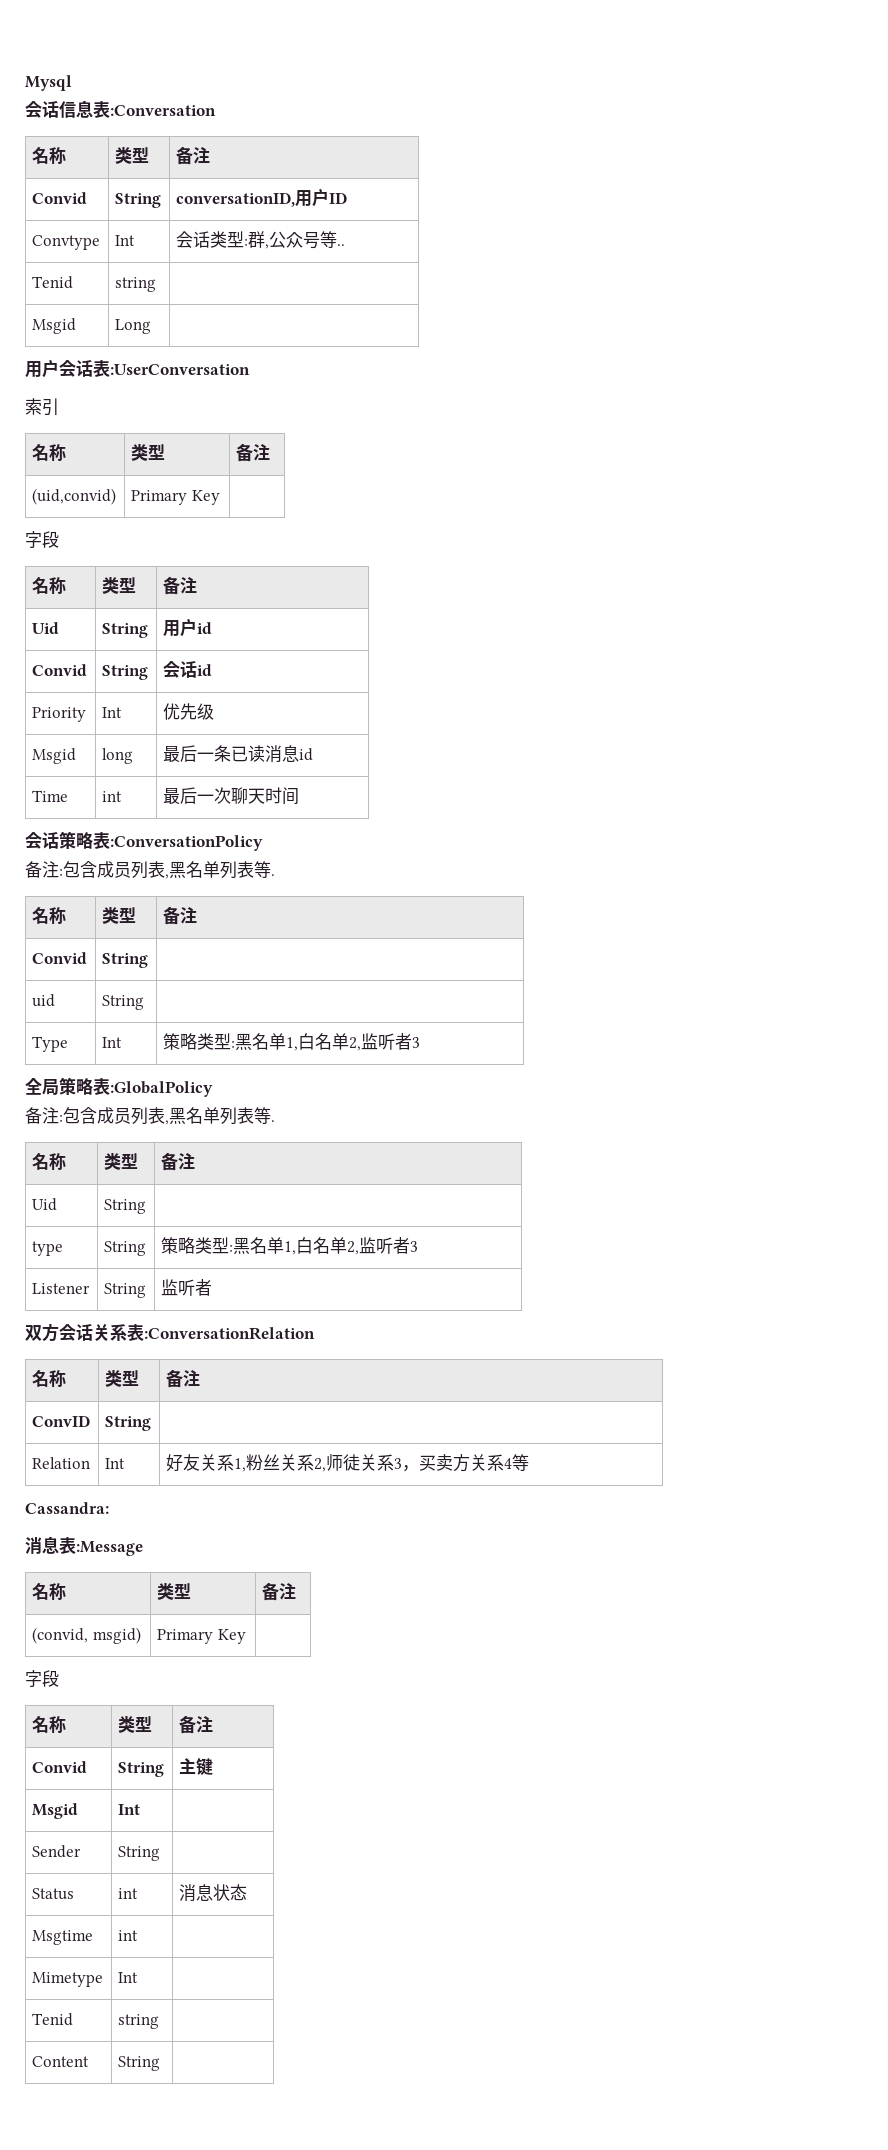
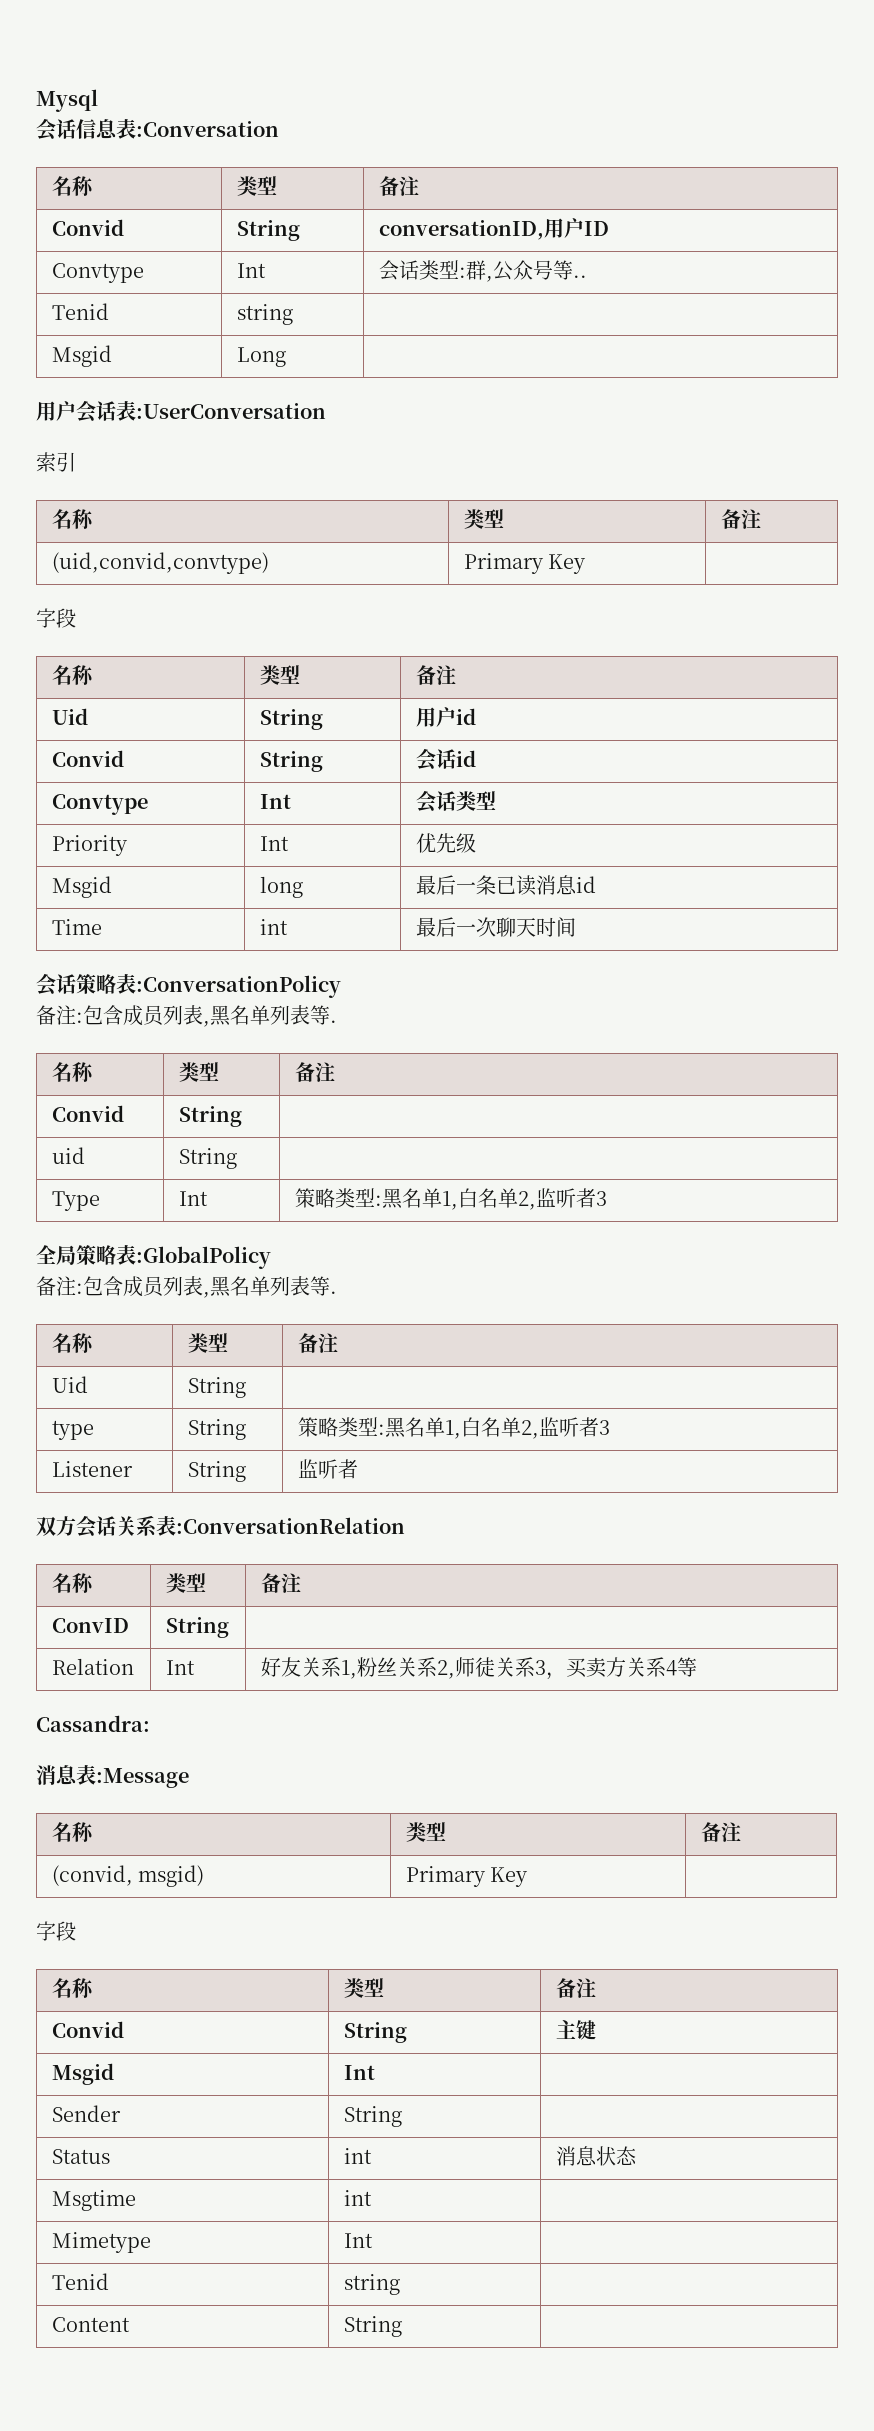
- (uid,convid) | Primary Key |
+ (uid,convid,convtype) | Primary Key |
  Convid | String | 会话id
+ Convtype | Int | 会话类型

